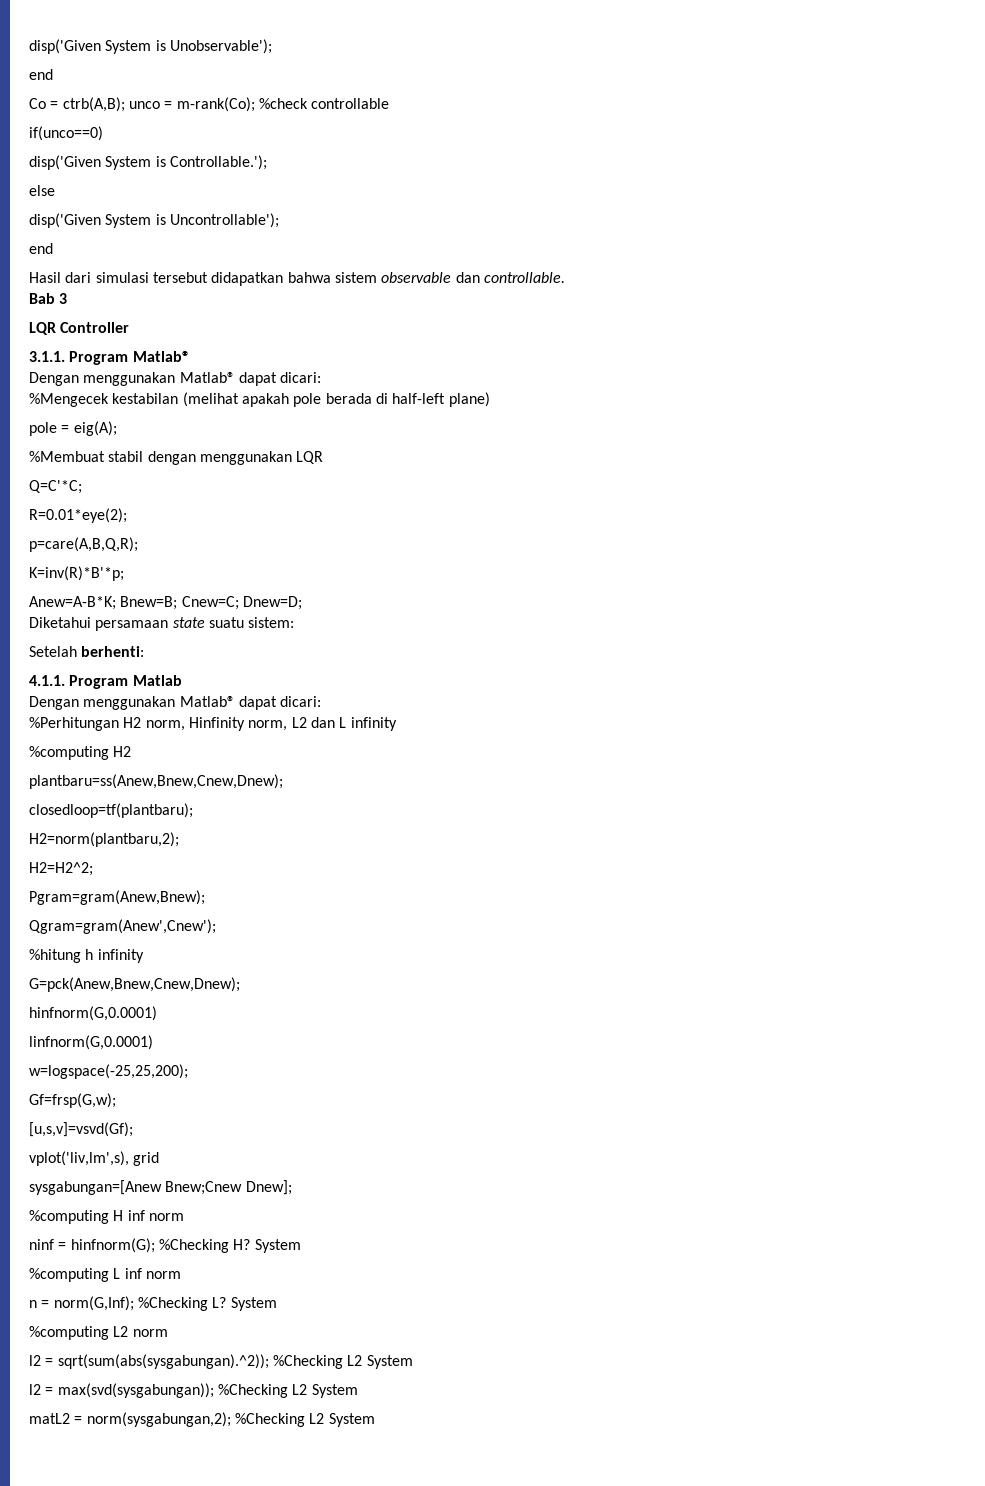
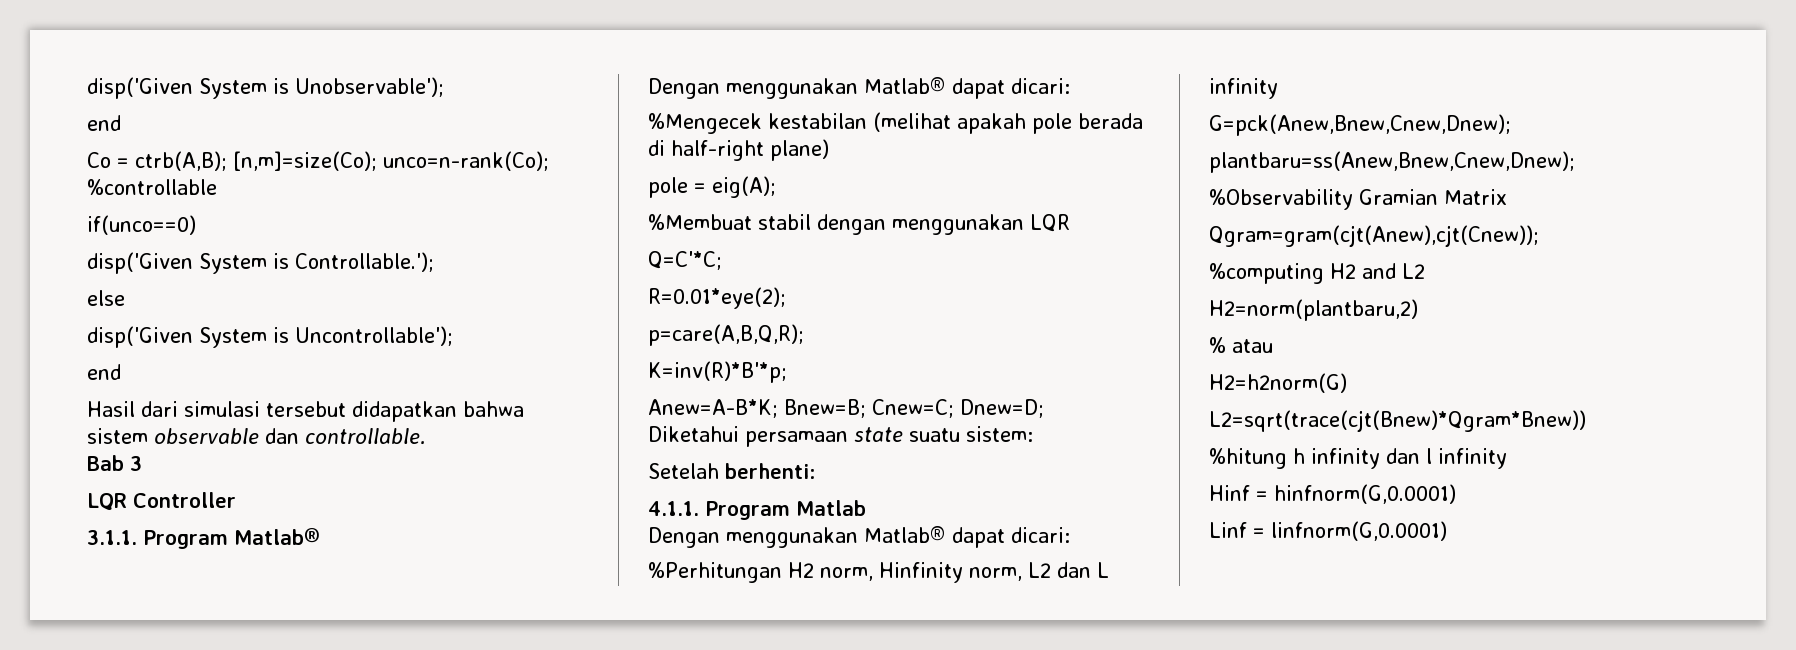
- Co = ctrb(A,B); unco = m-rank(Co); %check controllable
+ Co = ctrb(A,B); [n,m]=size(Co); unco=n-rank(Co); %controllable
- %Mengecek kestabilan (melihat apakah pole berada di half-left plane)
+ %Mengecek kestabilan (melihat apakah pole berada di half-right plane)
- %computing H2
+ G=pck(Anew,Bnew,Cnew,Dnew);
- closedloop=tf(plantbaru);
- H2=norm(plantbaru,2);
- H2=H2^2;
- Pgram=gram(Anew,Bnew);
- Qgram=gram(Anew',Cnew');
- %hitung h infinity
- G=pck(Anew,Bnew,Cnew,Dnew);
- hinfnorm(G,0.0001)
+ %Observability Gramian Matrix
+ Qgram=gram(cjt(Anew),cjt(Cnew));
+ %computing H2 and L2
+ H2=norm(plantbaru,2)
+ % atau
+ H2=h2norm(G)
+ L2=sqrt(trace(cjt(Bnew)*Qgram*Bnew))
+ %hitung h infinity dan l infinity
+ Hinf = hinfnorm(G,0.0001)
- linfnorm(G,0.0001)
+ Linf = linfnorm(G,0.0001)
- w=logspace(-25,25,200);
- Gf=frsp(G,w);
- [u,s,v]=vsvd(Gf);
- vplot('liv,lm',s), grid
- sysgabungan=[Anew Bnew;Cnew Dnew];
- %computing H inf norm
- ninf = hinfnorm(G); %Checking H? System
- %computing L inf norm
- n = norm(G,Inf); %Checking L? System
- %computing L2 norm
- l2 = sqrt(sum(abs(sysgabungan).^2)); %Checking L2 System
- l2 = max(svd(sysgabungan)); %Checking L2 System
- matL2 = norm(sysgabungan,2); %Checking L2 System

